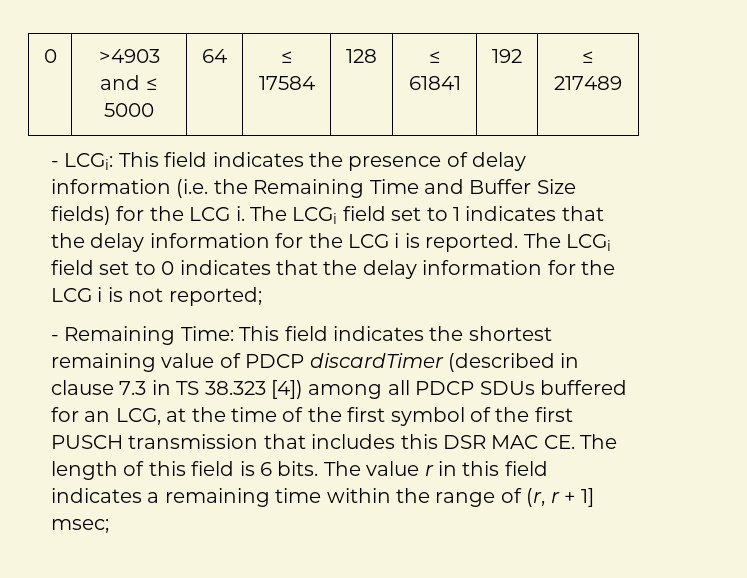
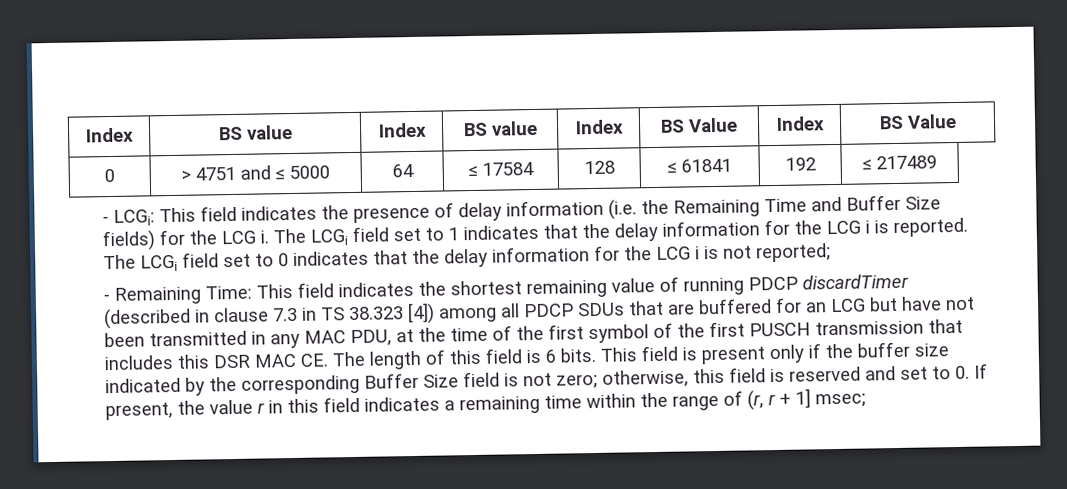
+ Index | BS value | Index | BS value | Index | BS Value | Index | BS Value
- 0 | >4903 and ≤ 5000 | 64 | ≤ 17584 | 128 | ≤ 61841 | 192 | ≤ 217489
+ 0 | > 4751 and ≤ 5000 | 64 | ≤ 17584 | 128 | ≤ 61841 | 192 | ≤ 217489
- - Remaining Time: This field indicates the shortest remaining value of PDCP discardTimer (described in clause 7.3 in TS 38.323 [4]) among all PDCP SDUs buffered for an LCG, at the time of the first symbol of the first PUSCH transmission that includes this DSR MAC CE. The length of this field is 6 bits.
+ - Remaining Time: This field indicates the shortest remaining value of running PDCP discardTimer (described in clause 7.3 in TS 38.323 [4]) among all PDCP SDUs that are buffered for an LCG but have not been transmitted in any MAC PDU, at the time of the first symbol of the first PUSCH transmission that includes this DSR MAC CE. The length of this field is 6 bits.
- The value r in this field indicates a remaining time within the range of (r, r + 1] msec;
+ This field is present only if the buffer size indicated by the corresponding Buffer Size field is not zero; otherwise, this field is reserved and set to 0. If present, the value r in this field indicates a remaining time within the range of (r, r + 1] msec;

